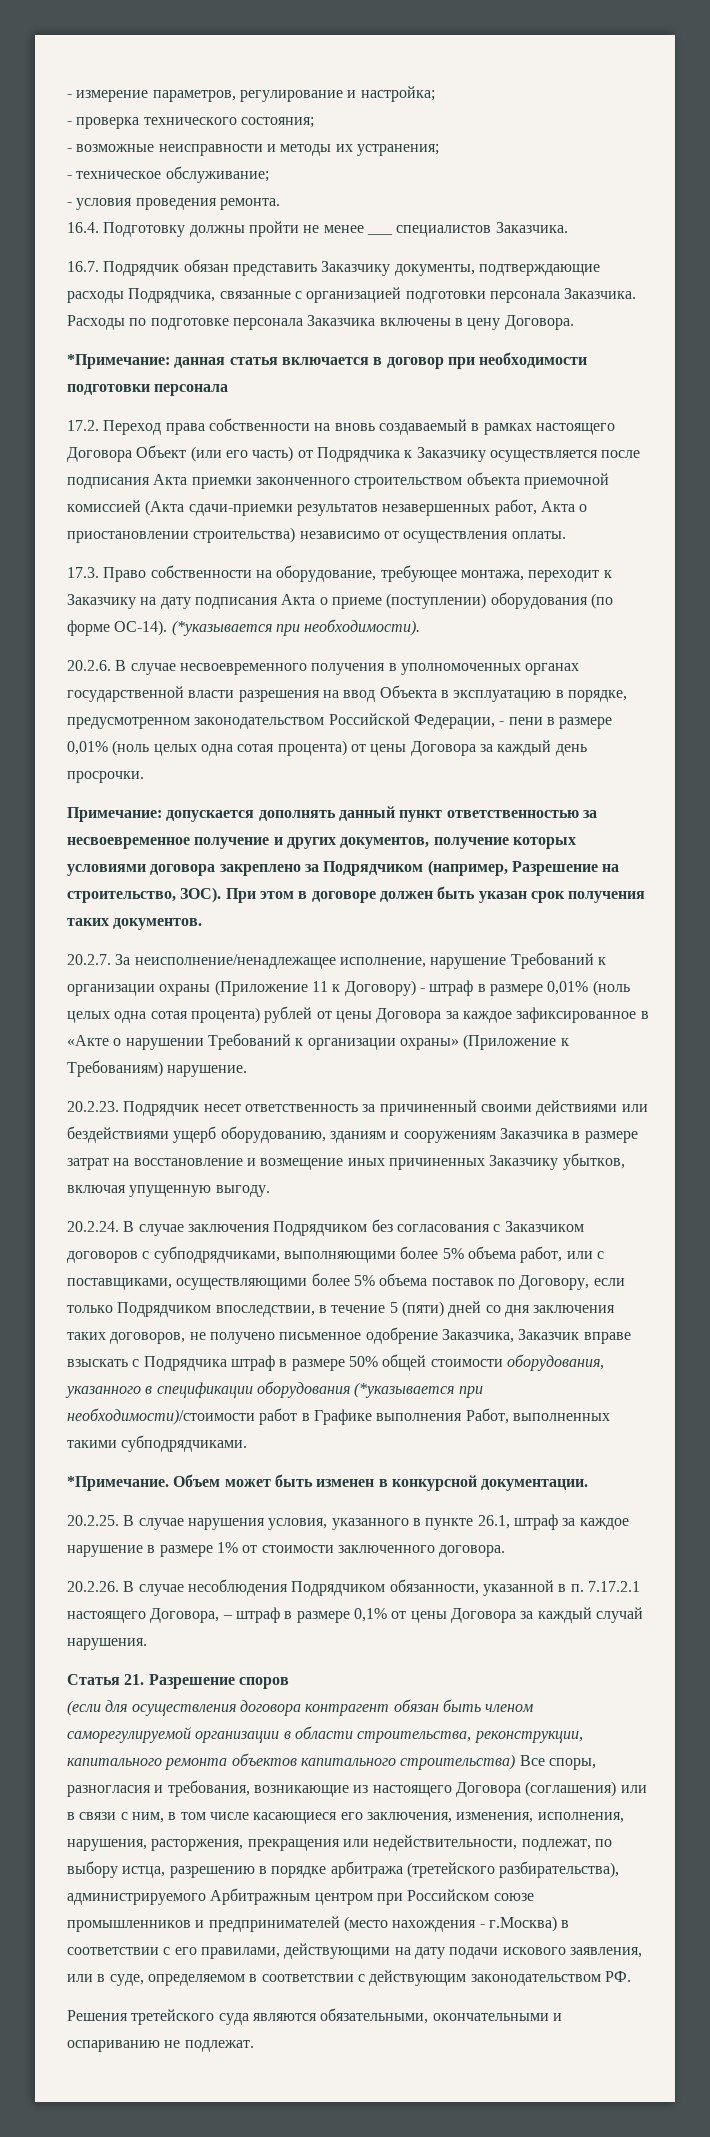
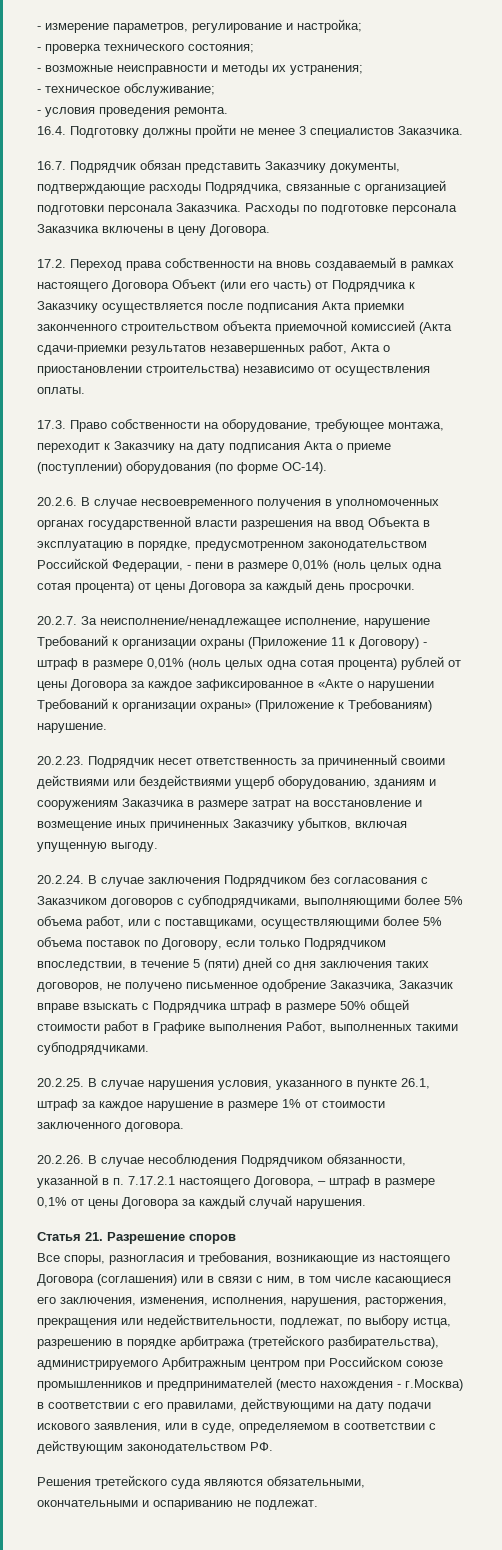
- 16.4. Подготовку должны пройти не менее ___ специалистов Заказчика.
+ 16.4. Подготовку должны пройти не менее 3 специалистов Заказчика.
- *Примечание: данная статья включается в договор при необходимости подготовки персонала
- (*указывается при необходимости).
- Примечание: допускается дополнять данный пункт ответственностью за несвоевременное получение и других документов, получение которых условиями договора закреплено за Подрядчиком (например, Разрешение на строительство, ЗОС). При этом в договоре должен быть указан срок получения таких документов.
- 20.2.24. В случае заключения Подрядчиком без согласования с Заказчиком договоров с субподрядчиками, выполняющими более 5% объема работ, или с поставщиками, осуществляющими более 5% объема поставок по Договору, если только Подрядчиком впоследствии, в течение 5 (пяти) дней со дня заключения таких договоров, не получено письменное одобрение Заказчика, Заказчик вправе взыскать с Подрядчика штраф в размере 50% общей стоимости оборудования, указанного в спецификации оборудования (*указывается при необходимости)/стоимости работ в Графике выполнения Работ, выполненных такими субподрядчиками.
+ 20.2.24. В случае заключения Подрядчиком без согласования с Заказчиком договоров с субподрядчиками, выполняющими более 5% объема работ, или с поставщиками, осуществляющими более 5% объема поставок по Договору, если только Подрядчиком впоследствии, в течение 5 (пяти) дней со дня заключения таких договоров, не получено письменное одобрение Заказчика, Заказчик вправе взыскать с Подрядчика штраф в размере 50% общей стоимости работ в Графике выполнения Работ, выполненных такими субподрядчиками.
- *Примечание. Объем может быть изменен в конкурсной документации.
- (если для осуществления договора контрагент обязан быть членом саморегулируемой организации в области строительства, реконструкции, капитального ремонта объектов капитального строительства) Все споры, разногласия и требования, возникающие из настоящего Договора (соглашения) или в связи с ним, в том числе касающиеся его заключения, изменения, исполнения, нарушения, расторжения, прекращения или недействительности, подлежат, по выбору истца, разрешению в порядке арбитража (третейского разбирательства), администрируемого Арбитражным центром при Российском союзе промышленников и предпринимателей (место нахождения - г.Москва) в соответствии с его правилами, действующими на дату подачи искового заявления, или в суде, определяемом в соответствии с действующим законодательством РФ.
+ Все споры, разногласия и требования, возникающие из настоящего Договора (соглашения) или в связи с ним, в том числе касающиеся его заключения, изменения, исполнения, нарушения, расторжения, прекращения или недействительности, подлежат, по выбору истца, разрешению в порядке арбитража (третейского разбирательства), администрируемого Арбитражным центром при Российском союзе промышленников и предпринимателей (место нахождения - г.Москва) в соответствии с его правилами, действующими на дату подачи искового заявления, или в суде, определяемом в соответствии с действующим законодательством РФ.

